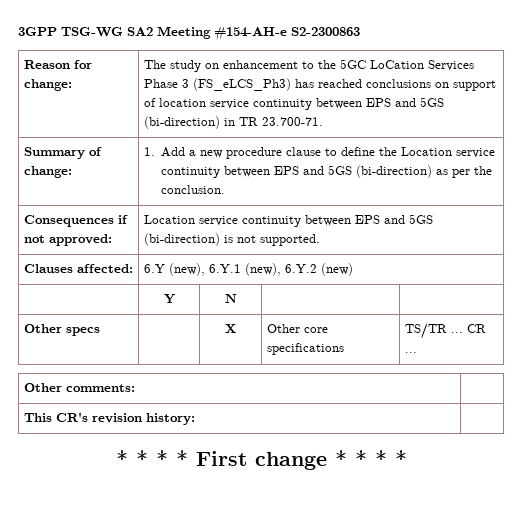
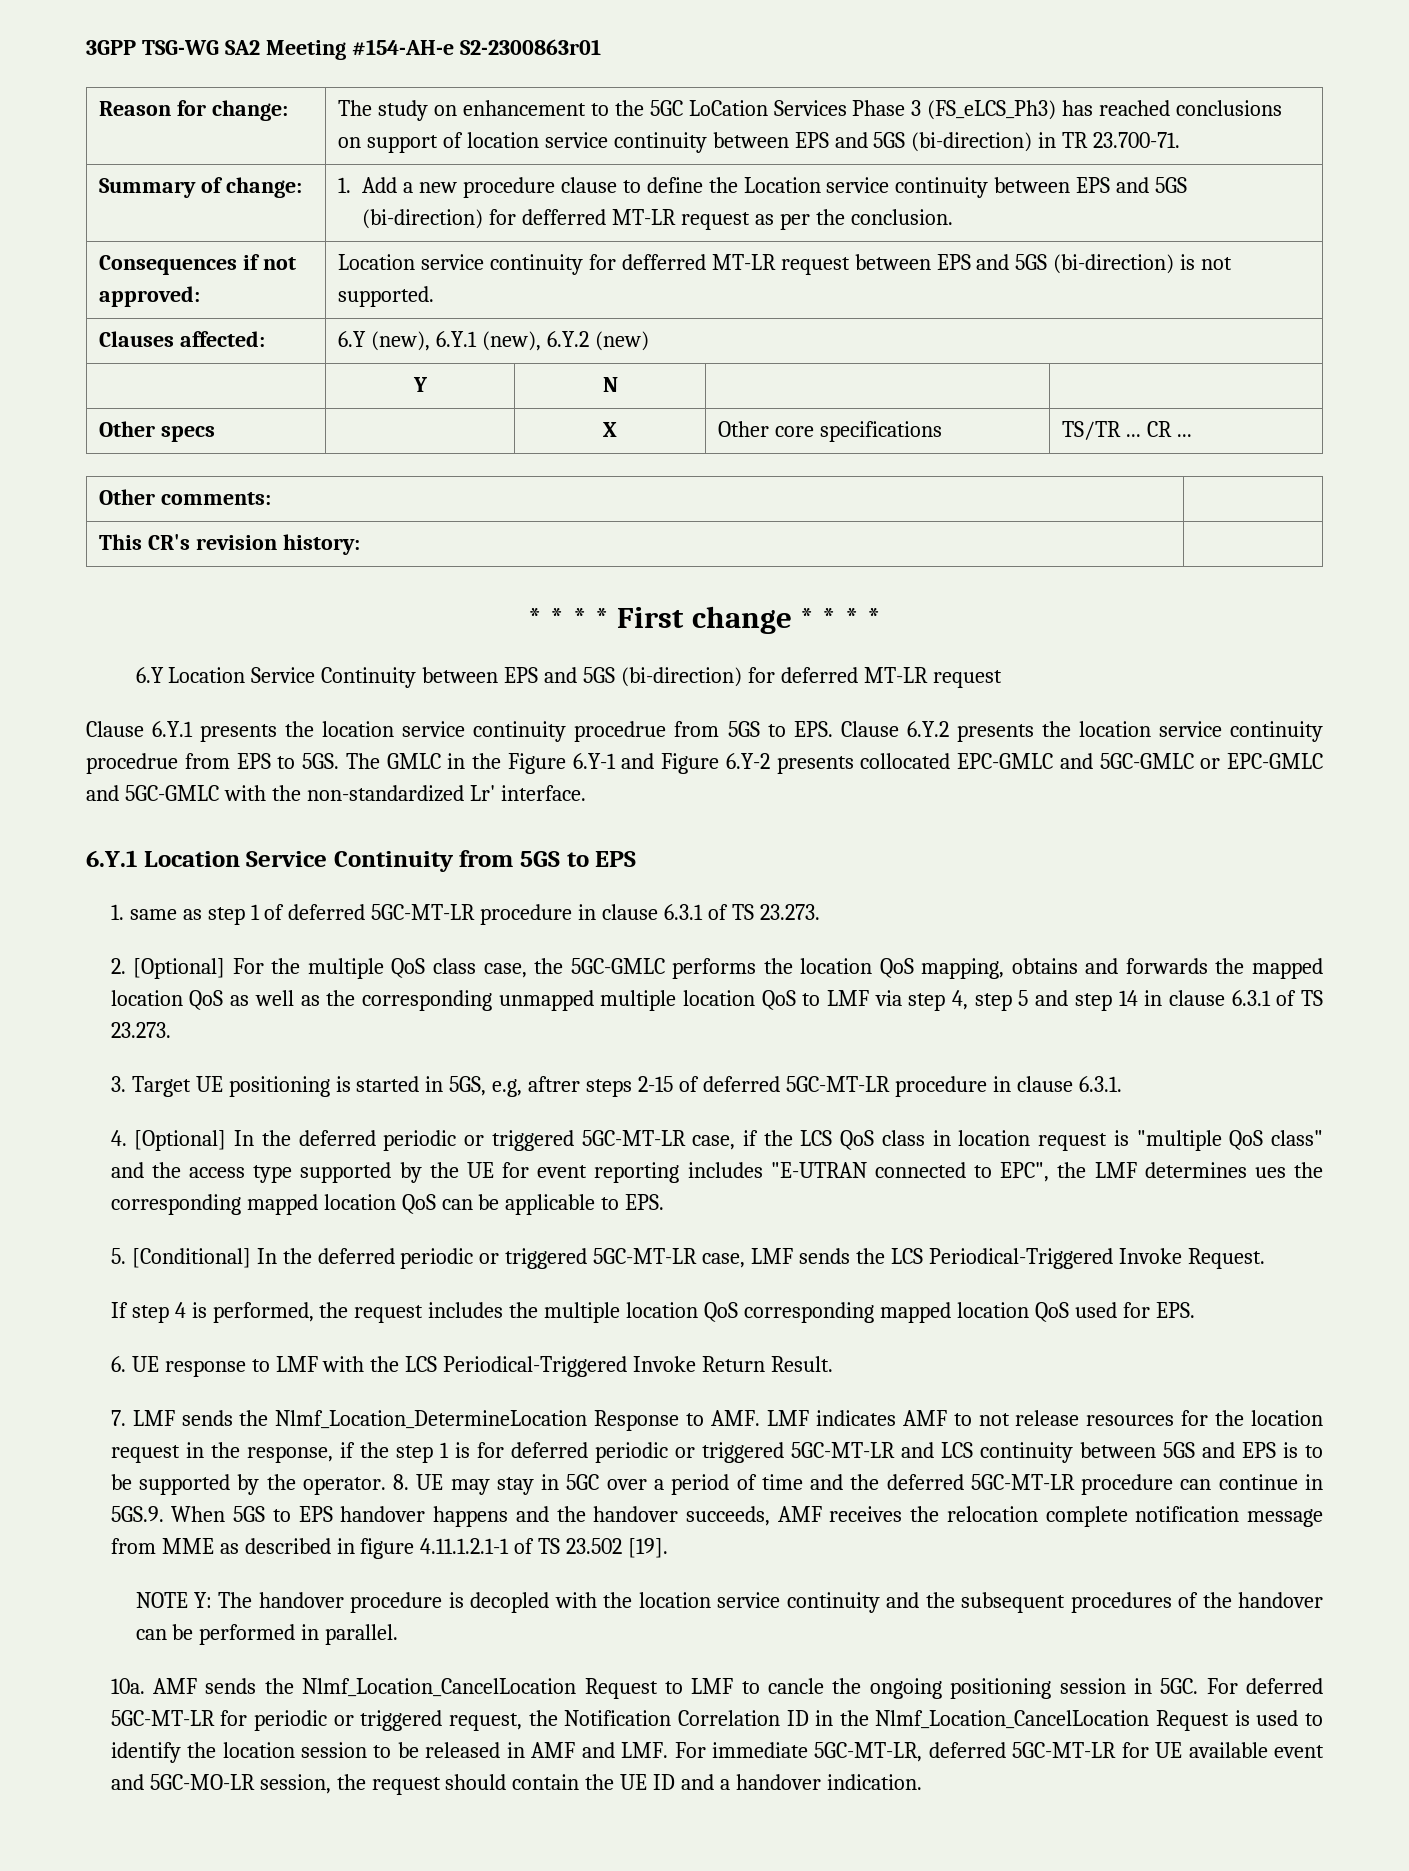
- 3GPP TSG-WG SA2 Meeting #154-AH-e S2-2300863
+ 3GPP TSG-WG SA2 Meeting #154-AH-e S2-2300863r01
- Summary of change: | 1. Add a new procedure clause to define the Location service continuity between EPS and 5GS (bi-direction) as per the conclusion.
+ Summary of change: | 1. Add a new procedure clause to define the Location service continuity between EPS and 5GS (bi-direction) for defferred MT-LR request as per the conclusion.
- Consequences if not approved: | Location service continuity between EPS and 5GS (bi-direction) is not supported.
+ Consequences if not approved: | Location service continuity for defferred MT-LR request between EPS and 5GS (bi-direction) is not supported.
+ 6.Y Location Service Continuity between EPS and 5GS (bi-direction) for deferred MT-LR request
+ Clause 6.Y.1 presents the location service continuity procedrue from 5GS to EPS. Clause 6.Y.2 presents the location service continuity procedrue from EPS to 5GS. The GMLC in the Figure 6.Y-1 and Figure 6.Y-2 presents collocated EPC-GMLC and 5GC-GMLC or EPC-GMLC and 5GC-GMLC with the non-standardized Lr' interface.
+ 6.Y.1 Location Service Continuity from 5GS to EPS
+ 1. same as step 1 of deferred 5GC-MT-LR procedure in clause 6.3.1 of TS 23.273.
+ 2. [Optional] For the multiple QoS class case, the 5GC-GMLC performs the location QoS mapping, obtains and forwards the mapped location QoS as well as the corresponding unmapped multiple location QoS to LMF via step 4, step 5 and step 14 in clause 6.3.1 of TS 23.273.
+ 3. Target UE positioning is started in 5GS, e.g, aftrer steps 2-15 of deferred 5GC-MT-LR procedure in clause 6.3.1.
+ 4. [Optional] In the deferred periodic or triggered 5GC-MT-LR case, if the LCS QoS class in location request is "multiple QoS class" and the access type supported by the UE for event reporting includes "E-UTRAN connected to EPC", the LMF determines ues the corresponding mapped location QoS can be applicable to EPS.
+ 5. [Conditional] In the deferred periodic or triggered 5GC-MT-LR case, LMF sends the LCS Periodical-Triggered Invoke Request.
+ If step 4 is performed, the request includes the multiple location QoS corresponding mapped location QoS used for EPS.
+ 6. UE response to LMF with the LCS Periodical-Triggered Invoke Return Result.
+ 7. LMF sends the Nlmf_Location_DetermineLocation Response to AMF. LMF indicates AMF to not release resources for the location request in the response, if the step 1 is for deferred periodic or triggered 5GC-MT-LR and LCS continuity between 5GS and EPS is to be supported by the operator. 8. UE may stay in 5GC over a period of time and the deferred 5GC-MT-LR procedure can continue in 5GS.9. When 5GS to EPS handover happens and the handover succeeds, AMF receives the relocation complete notification message from MME as described in figure 4.11.1.2.1-1 of TS 23.502 [19].
+ NOTE Y: The handover procedure is decopled with the location service continuity and the subsequent procedures of the handover can be performed in parallel.
+ 10a. AMF sends the Nlmf_Location_CancelLocation Request to LMF to cancle the ongoing positioning session in 5GC. For deferred 5GC-MT-LR for periodic or triggered request, the Notification Correlation ID in the Nlmf_Location_CancelLocation Request is used to identify the location session to be released in AMF and LMF. For immediate 5GC-MT-LR, deferred 5GC-MT-LR for UE available event and 5GC-MO-LR session, the request should contain the UE ID and a handover indication.

